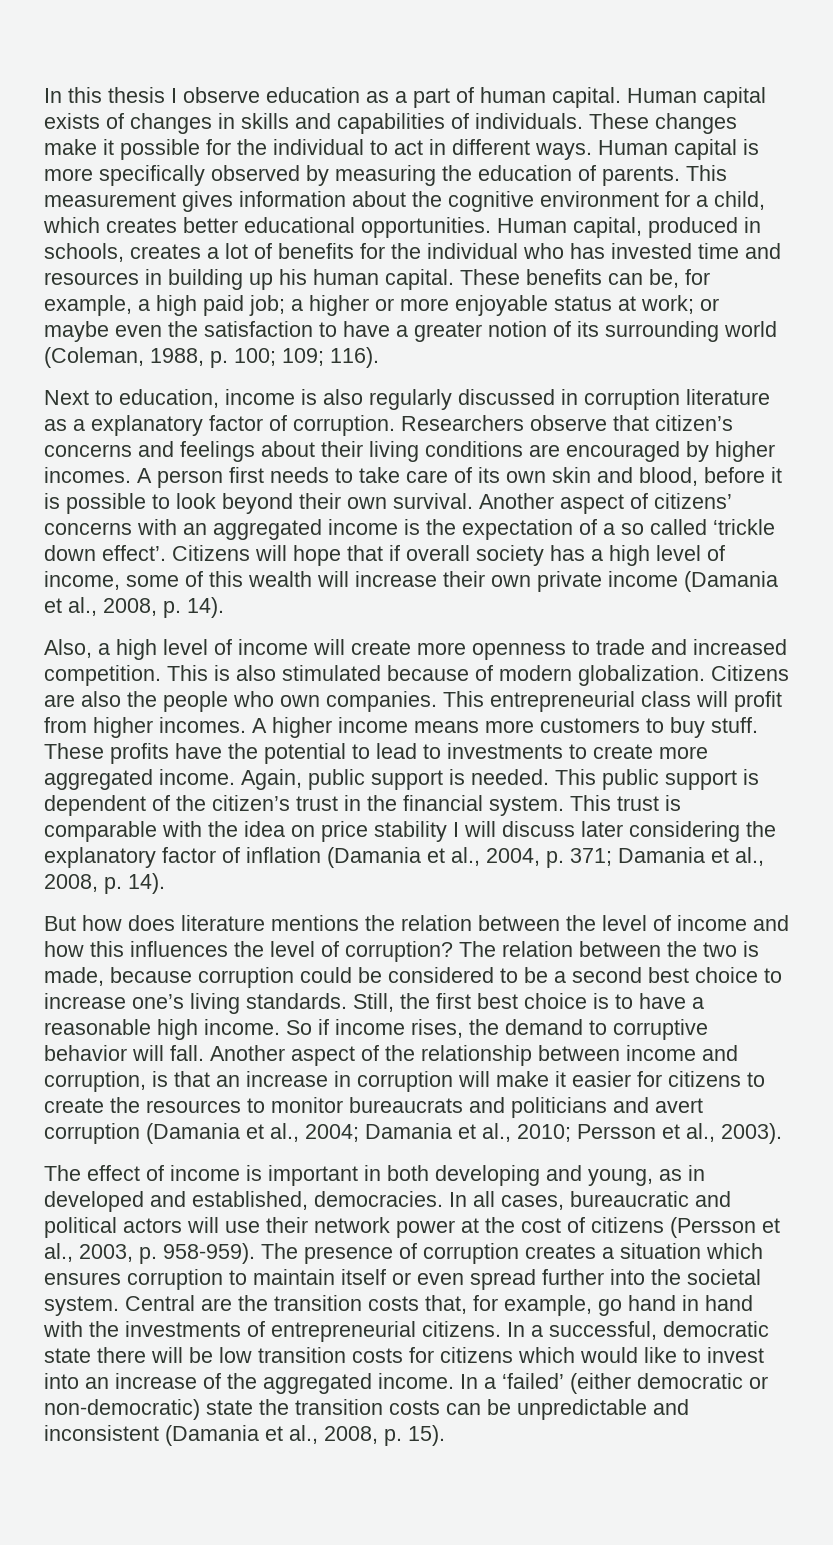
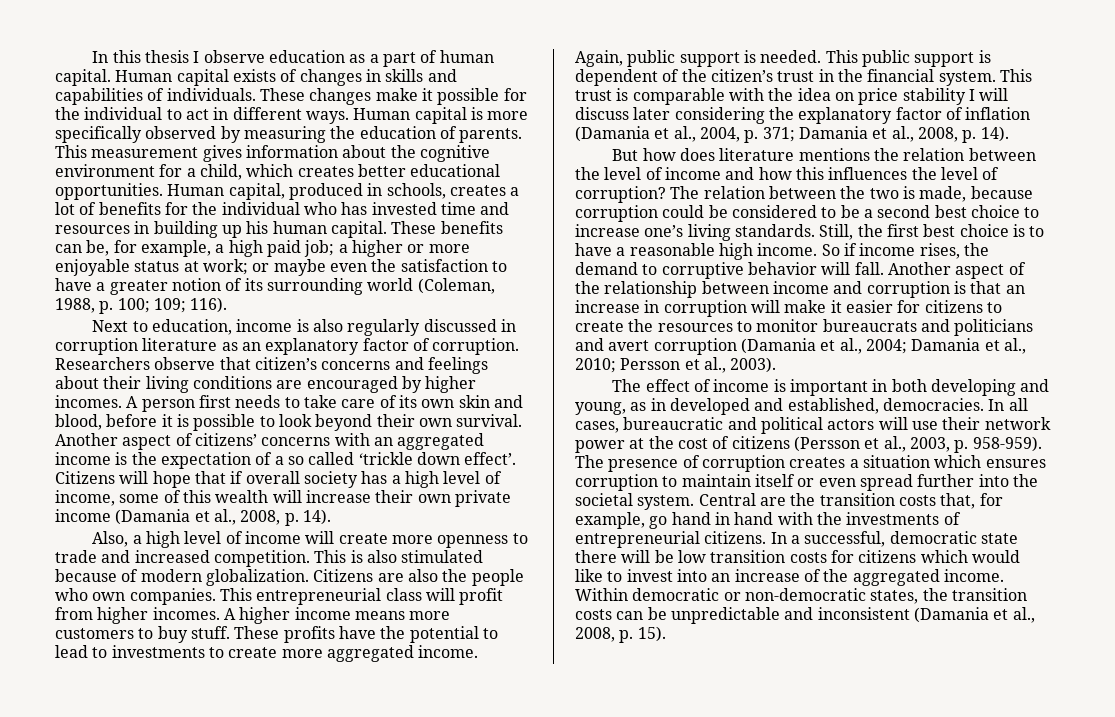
- Next to education, income is also regularly discussed in corruption literature as a explanatory factor of corruption.
+ Next to education, income is also regularly discussed in corruption literature as an explanatory factor of corruption.
- Another aspect of the relationship between income and corruption, is that an increase in corruption will make it easier for citizens to create the resources to monitor bureaucrats and politicians and avert corruption (Damania et al., 2004; Damania et al., 2010; Persson et al., 2003).
+ Another aspect of the relationship between income and corruption is that an increase in corruption will make it easier for citizens to create the resources to monitor bureaucrats and politicians and avert corruption (Damania et al., 2004; Damania et al., 2010; Persson et al., 2003).
- In a ‘failed’ (either democratic or non-democratic) state the transition costs can be unpredictable and inconsistent (Damania et al., 2008, p. 15).
+ Within democratic or non-democratic states, the transition costs can be unpredictable and inconsistent (Damania et al., 2008, p. 15).

